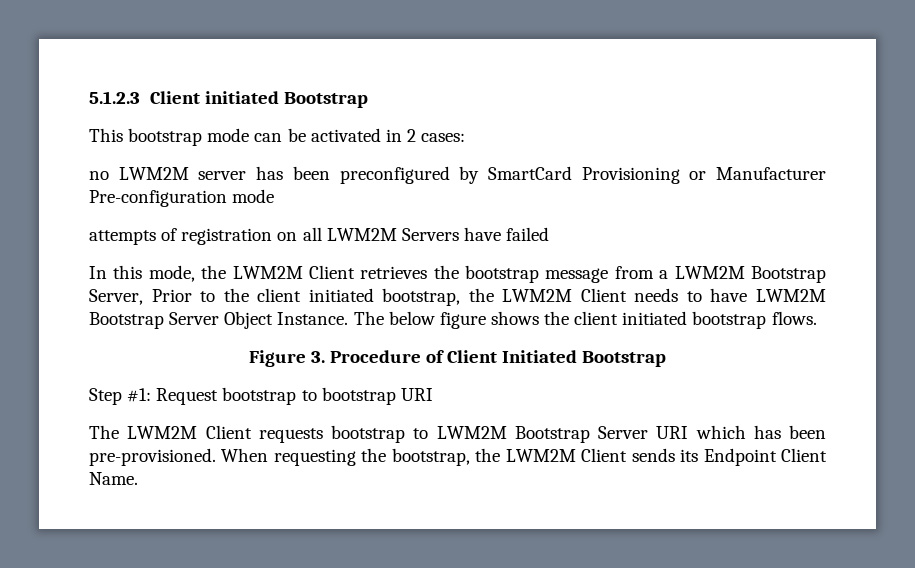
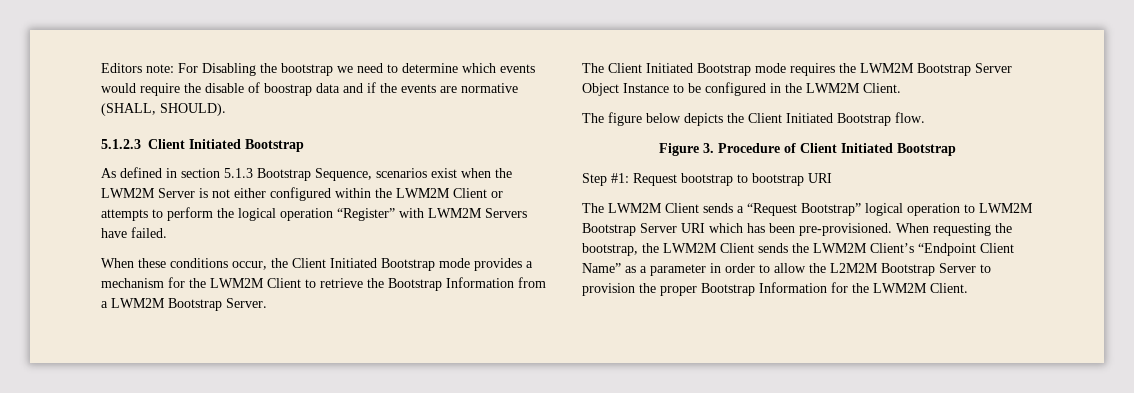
+ Editors note: For Disabling the bootstrap we need to determine which events would require the disable of boostrap data and if the events are normative (SHALL, SHOULD).
- 5.1.2.3 Client initiated Bootstrap
- This bootstrap mode can be activated in 2 cases:
- no LWM2M server has been preconfigured by SmartCard Provisioning or Manufacturer Pre-configuration mode
- attempts of registration on all LWM2M Servers have failed
- In this mode, the LWM2M Client retrieves the bootstrap message from a LWM2M Bootstrap Server, Prior to the client initiated bootstrap, the LWM2M Client needs to have LWM2M Bootstrap Server Object Instance. The below figure shows the client initiated bootstrap flows.
+ 5.1.2.3 Client Initiated Bootstrap
+ As defined in section 5.1.3 Bootstrap Sequence, scenarios exist when the LWM2M Server is not either configured within the LWM2M Client or attempts to perform the logical operation “Register” with LWM2M Servers have failed.
+ When these conditions occur, the Client Initiated Bootstrap mode provides a mechanism for the LWM2M Client to retrieve the Bootstrap Information from a LWM2M Bootstrap Server.
+ The Client Initiated Bootstrap mode requires the LWM2M Bootstrap Server Object Instance to be configured in the LWM2M Client.
+ The figure below depicts the Client Initiated Bootstrap flow.
- The LWM2M Client requests bootstrap to LWM2M Bootstrap Server URI which has been pre-provisioned.
+ The LWM2M Client sends a “Request Bootstrap” logical operation to LWM2M Bootstrap Server URI which has been pre-provisioned.
- When requesting the bootstrap, the LWM2M Client sends its Endpoint Client Name.
+ When requesting the bootstrap, the LWM2M Client sends the LWM2M Client’s “Endpoint Client Name” as a parameter in order to allow the L2M2M Bootstrap Server to provision the proper Bootstrap Information for the LWM2M Client.

